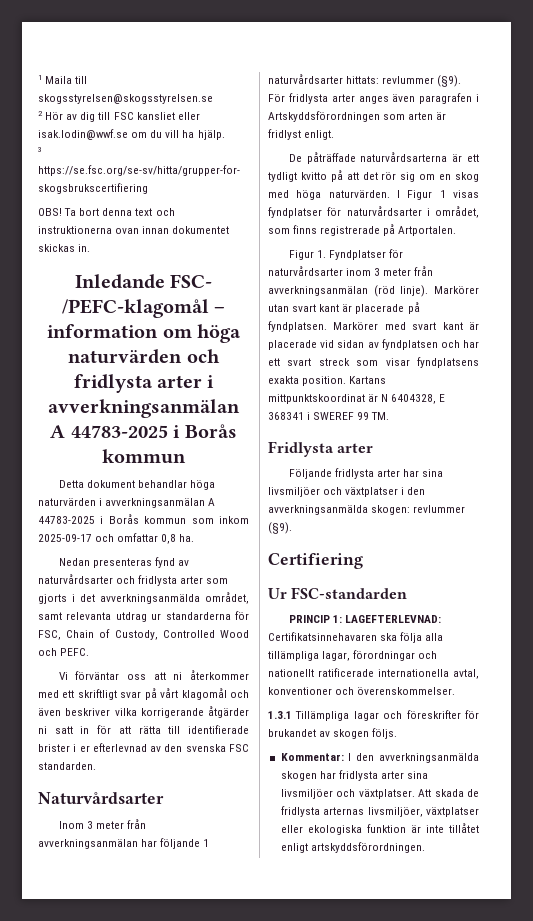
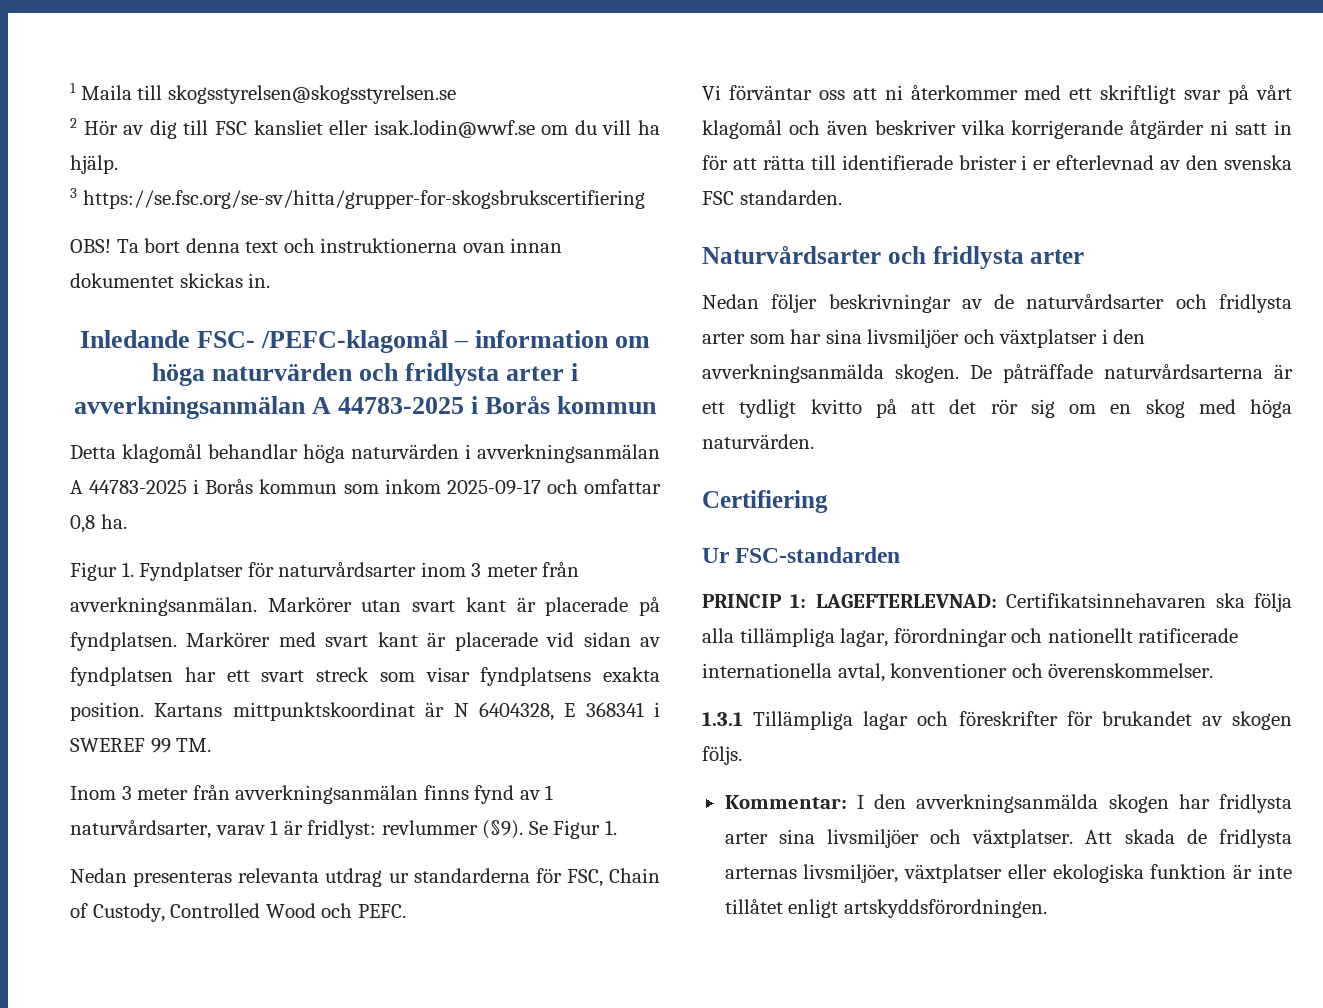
- Detta dokument behandlar höga naturvärden i avverkningsanmälan A 44783-2025 i Borås kommun som inkom 2025-09-17 och omfattar 0,8 ha.
+ Detta klagomål behandlar höga naturvärden i avverkningsanmälan A 44783-2025 i Borås kommun som inkom 2025-09-17 och omfattar 0,8 ha.
- Nedan presenteras fynd av naturvårdsarter och fridlysta arter som gjorts i det avverkningsanmälda området, samt relevanta utdrag ur standarderna för FSC, Chain of Custody, Controlled Wood och PEFC.
+ Figur 1. Fyndplatser för naturvårdsarter inom 3 meter från avverkningsanmälan. Markörer utan svart kant är placerade på fyndplatsen. Markörer med svart kant är placerade vid sidan av fyndplatsen har ett svart streck som visar fyndplatsens exakta position. Kartans mittpunktskoordinat är N 6404328, E 368341 i SWEREF 99 TM.
+ Inom 3 meter från avverkningsanmälan finns fynd av 1 naturvårdsarter, varav 1 är fridlyst: revlummer (§9). Se Figur 1.
+ Nedan presenteras relevanta utdrag ur standarderna för FSC, Chain of Custody, Controlled Wood och PEFC.
- Naturvårdsarter
- Inom 3 meter från avverkningsanmälan har följande 1 naturvårdsarter hittats: revlummer (§9). För fridlysta arter anges även paragrafen i Artskyddsförordningen som arten är fridlyst enligt.
- De påträffade naturvårdsarterna är ett tydligt kvitto på att det rör sig om en skog med höga naturvärden. I Figur 1 visas fyndplatser för naturvårdsarter i området, som finns registrerade på Artportalen.
- Figur 1. Fyndplatser för naturvårdsarter inom 3 meter från avverkningsanmälan (röd linje). Markörer utan svart kant är placerade på fyndplatsen. Markörer med svart kant är placerade vid sidan av fyndplatsen och har ett svart streck som visar fyndplatsens exakta position. Kartans mittpunktskoordinat är N 6404328, E 368341 i SWEREF 99 TM.
- Fridlysta arter
- Följande fridlysta arter har sina livsmiljöer och växtplatser i den avverkningsanmälda skogen: revlummer (§9).
+ Naturvårdsarter och fridlysta arter
+ Nedan följer beskrivningar av de naturvårdsarter och fridlysta arter som har sina livsmiljöer och växtplatser i den avverkningsanmälda skogen. De påträffade naturvårdsarterna är ett tydligt kvitto på att det rör sig om en skog med höga naturvärden.

